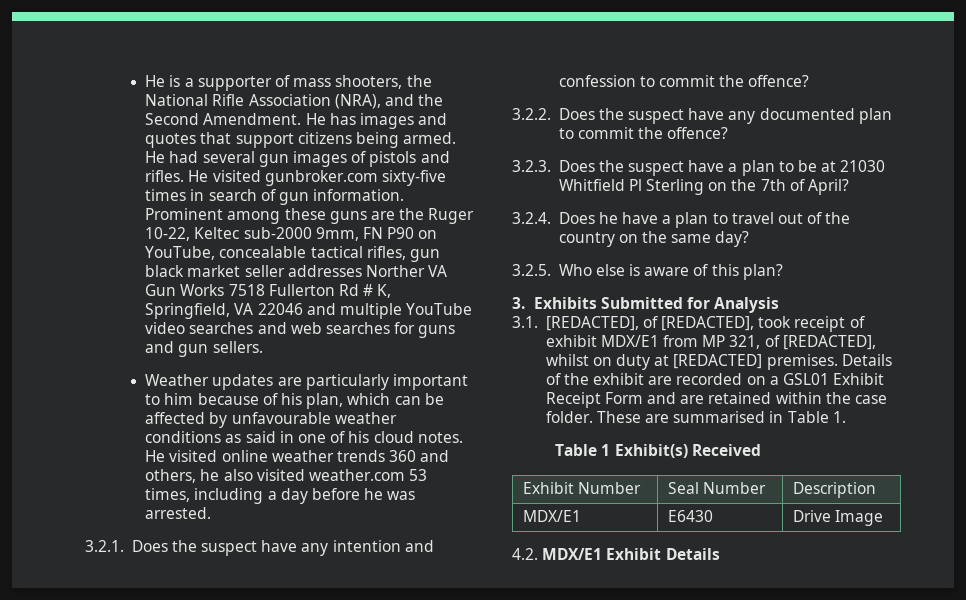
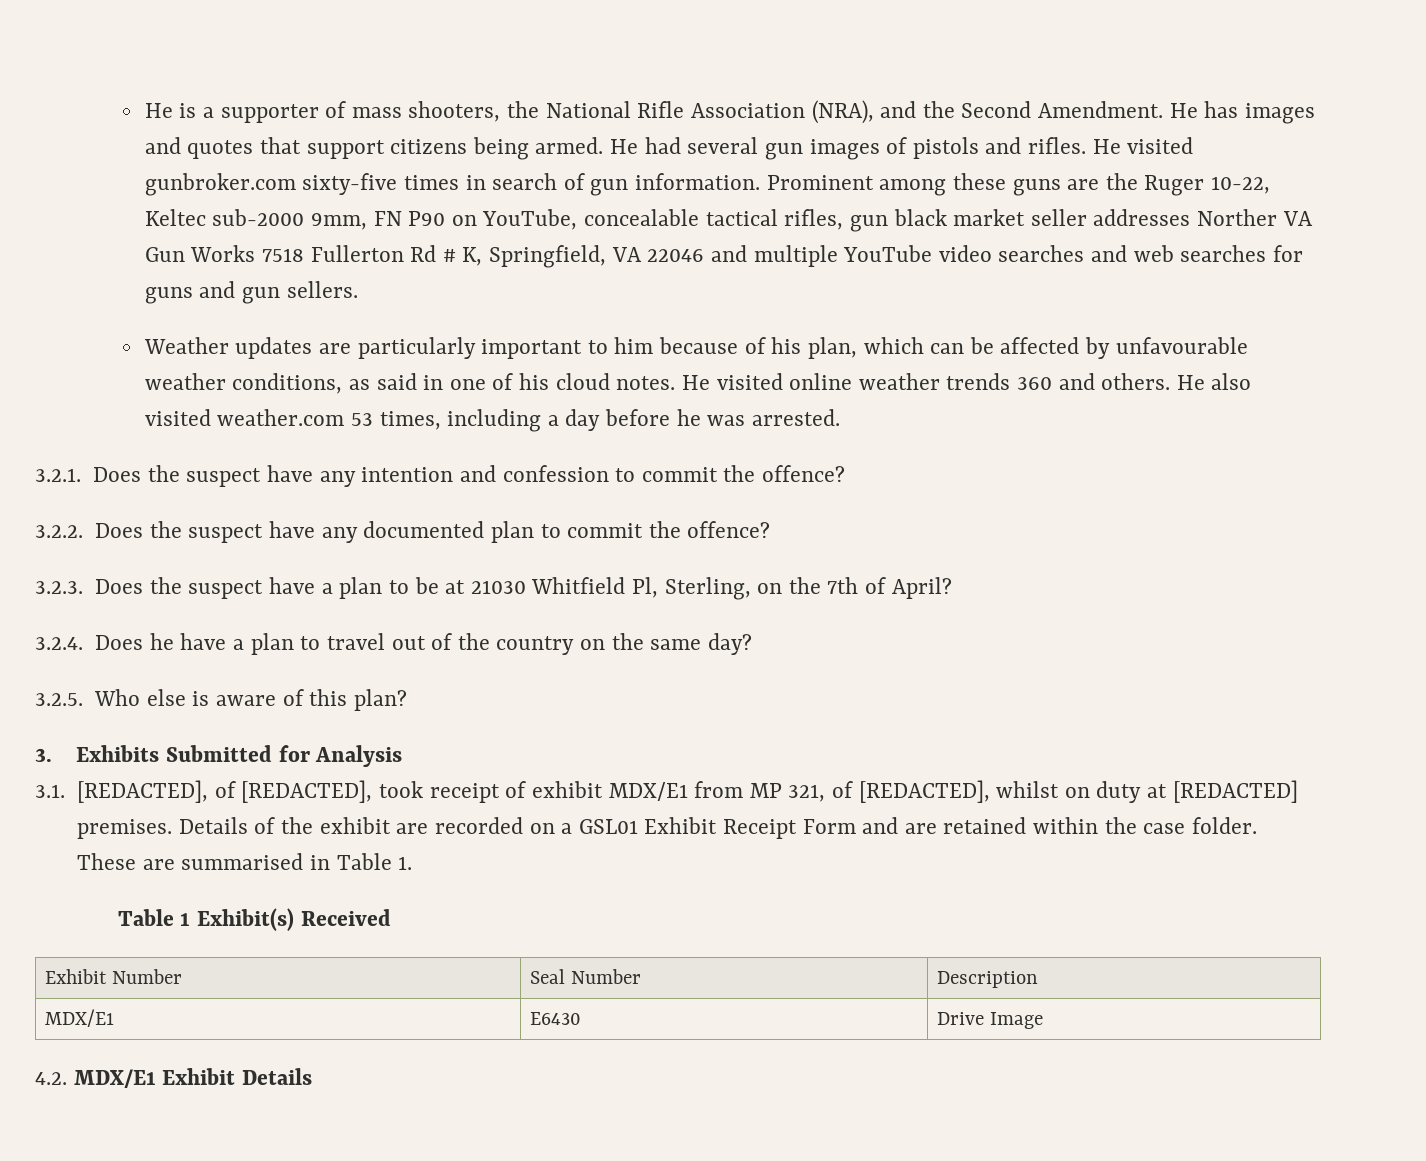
- Weather updates are particularly important to him because of his plan, which can be affected by unfavourable weather conditions as said in one of his cloud notes.
+ Weather updates are particularly important to him because of his plan, which can be affected by unfavourable weather conditions, as said in one of his cloud notes.
- He visited online weather trends 360 and others, he also visited weather.com 53 times, including a day before he was arrested.
+ He visited online weather trends 360 and others. He also visited weather.com 53 times, including a day before he was arrested.
- 3.2.3. Does the suspect have a plan to be at 21030 Whitfield Pl Sterling on the 7th of April?
+ 3.2.3. Does the suspect have a plan to be at 21030 Whitfield Pl, Sterling, on the 7th of April?

